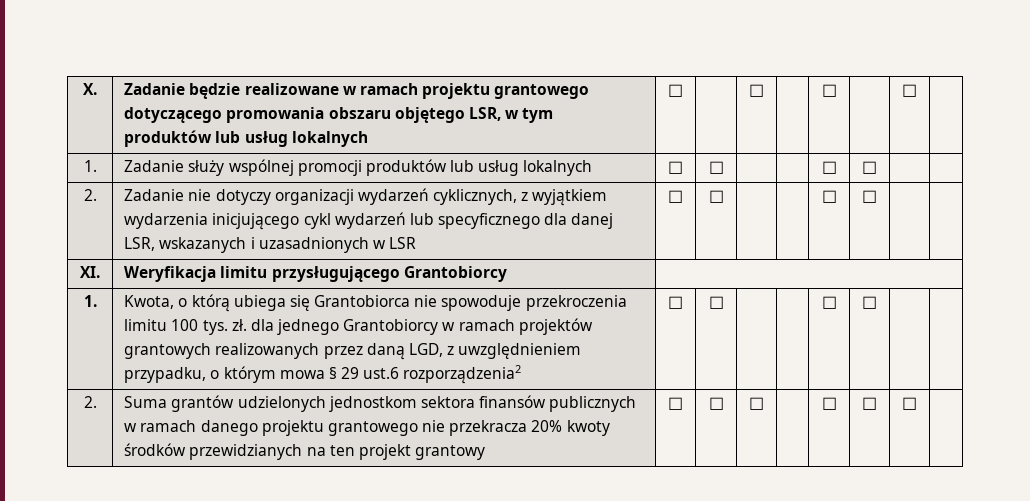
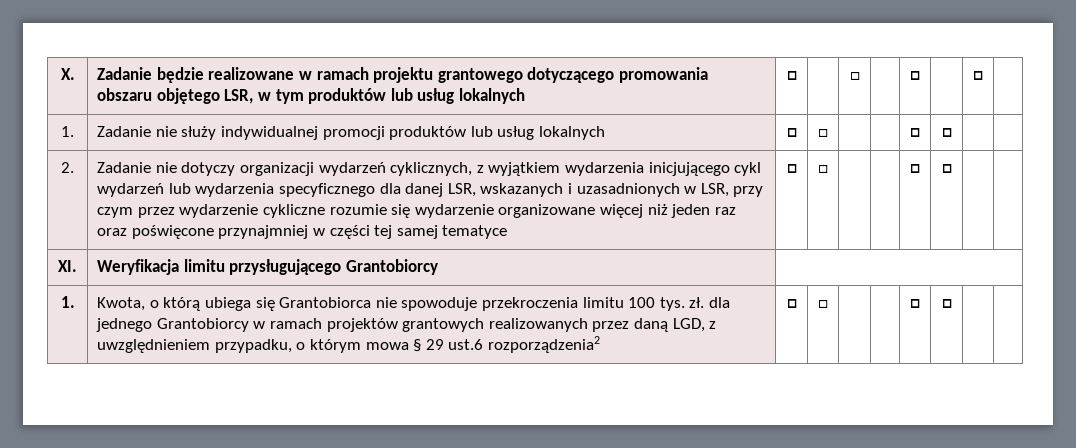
- 1. | Zadanie służy wspólnej promocji produktów lub usług lokalnych | □ | □ | | | □ | □ | |
+ 1. | Zadanie nie służy indywidualnej promocji produktów lub usług lokalnych | □ | □ | | | □ | □ | |
- Zadanie nie dotyczy organizacji wydarzeń cyklicznych, z wyjątkiem wydarzenia inicjującego cykl wydarzeń lub specyficznego dla danej LSR, wskazanych i uzasadnionych w LSR
+ Zadanie nie dotyczy organizacji wydarzeń cyklicznych, z wyjątkiem wydarzenia inicjującego cykl wydarzeń lub wydarzenia specyficznego dla danej LSR, wskazanych i uzasadnionych w LSR, przy czym przez wydarzenie cykliczne rozumie się wydarzenie organizowane więcej niż jeden raz oraz poświęcone przynajmniej w części tej samej tematyce
- 2. | Suma grantów udzielonych jednostkom sektora finansów publicznych w ramach danego projektu grantowego nie przekracza 20% kwoty środków przewidzianych na ten projekt grantowy | □ | □ | □ | | □ | □ | □ |

